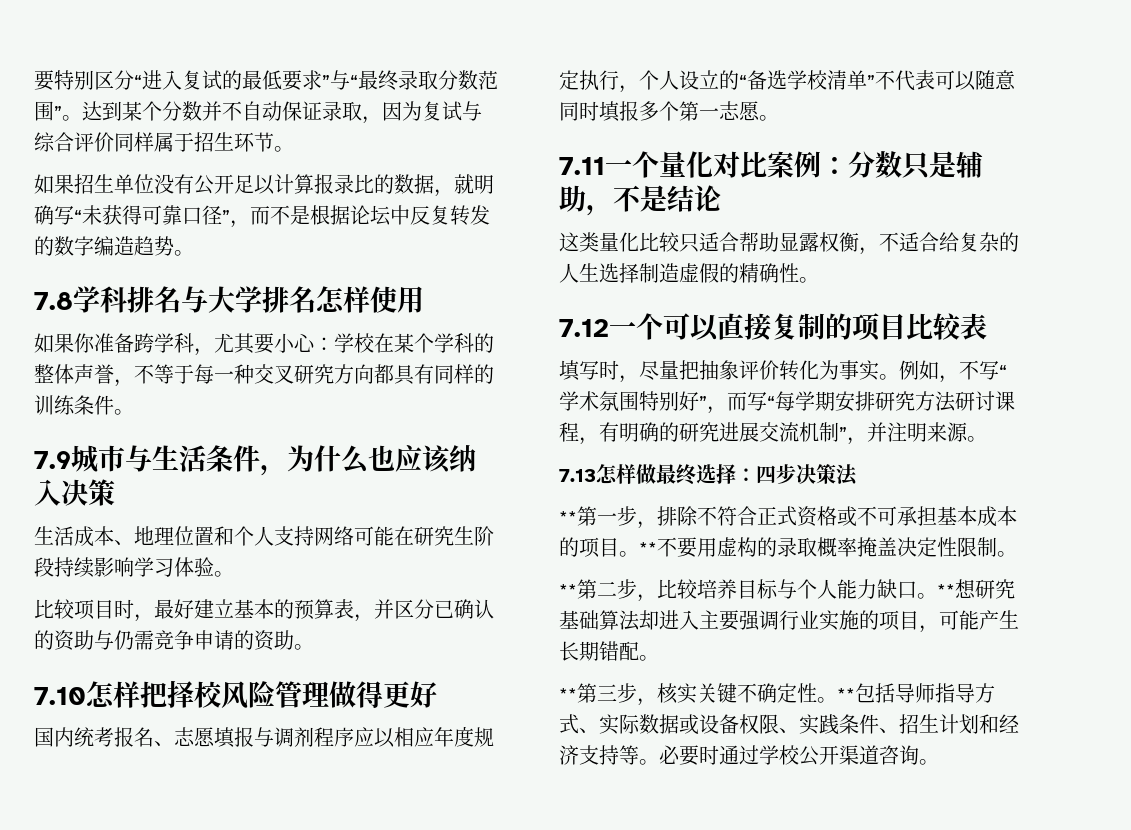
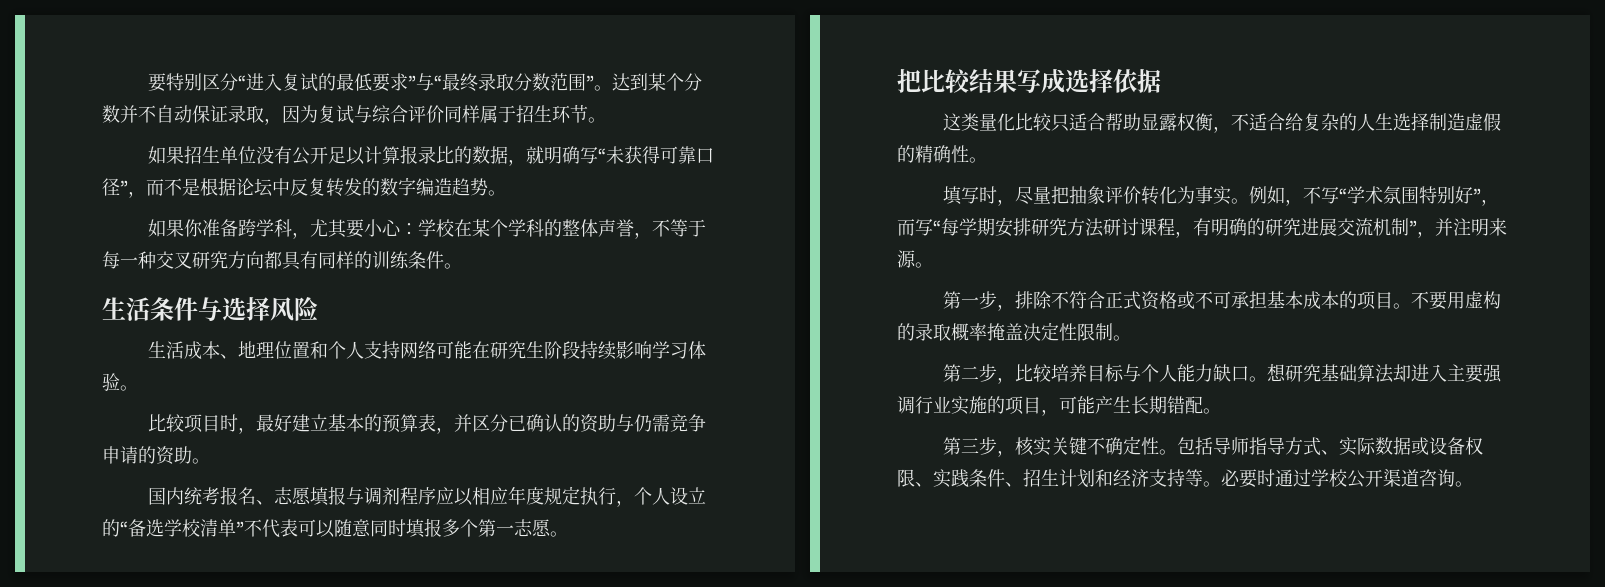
- 7.8学科排名与大学排名怎样使用
- 7.9城市与生活条件，为什么也应该纳入决策
+ 生活条件与选择风险
- 7.10怎样把择校风险管理做得更好
- 7.11一个量化对比案例：分数只是辅助，不是结论
+ 把比较结果写成选择依据
- 7.12一个可以直接复制的项目比较表
- 7.13怎样做最终选择：四步决策法
- **第一步，排除不符合正式资格或不可承担基本成本的项目。
+ 第一步，排除不符合正式资格或不可承担基本成本的项目。
- **不要用虚构的录取概率掩盖决定性限制。
+ 不要用虚构的录取概率掩盖决定性限制。
- **第二步，比较培养目标与个人能力缺口。
+ 第二步，比较培养目标与个人能力缺口。
- **想研究基础算法却进入主要强调行业实施的项目，可能产生长期错配。
+ 想研究基础算法却进入主要强调行业实施的项目，可能产生长期错配。
- **第三步，核实关键不确定性。
+ 第三步，核实关键不确定性。
- **包括导师指导方式、实际数据或设备权限、实践条件、招生计划和经济支持等。
+ 包括导师指导方式、实际数据或设备权限、实践条件、招生计划和经济支持等。

